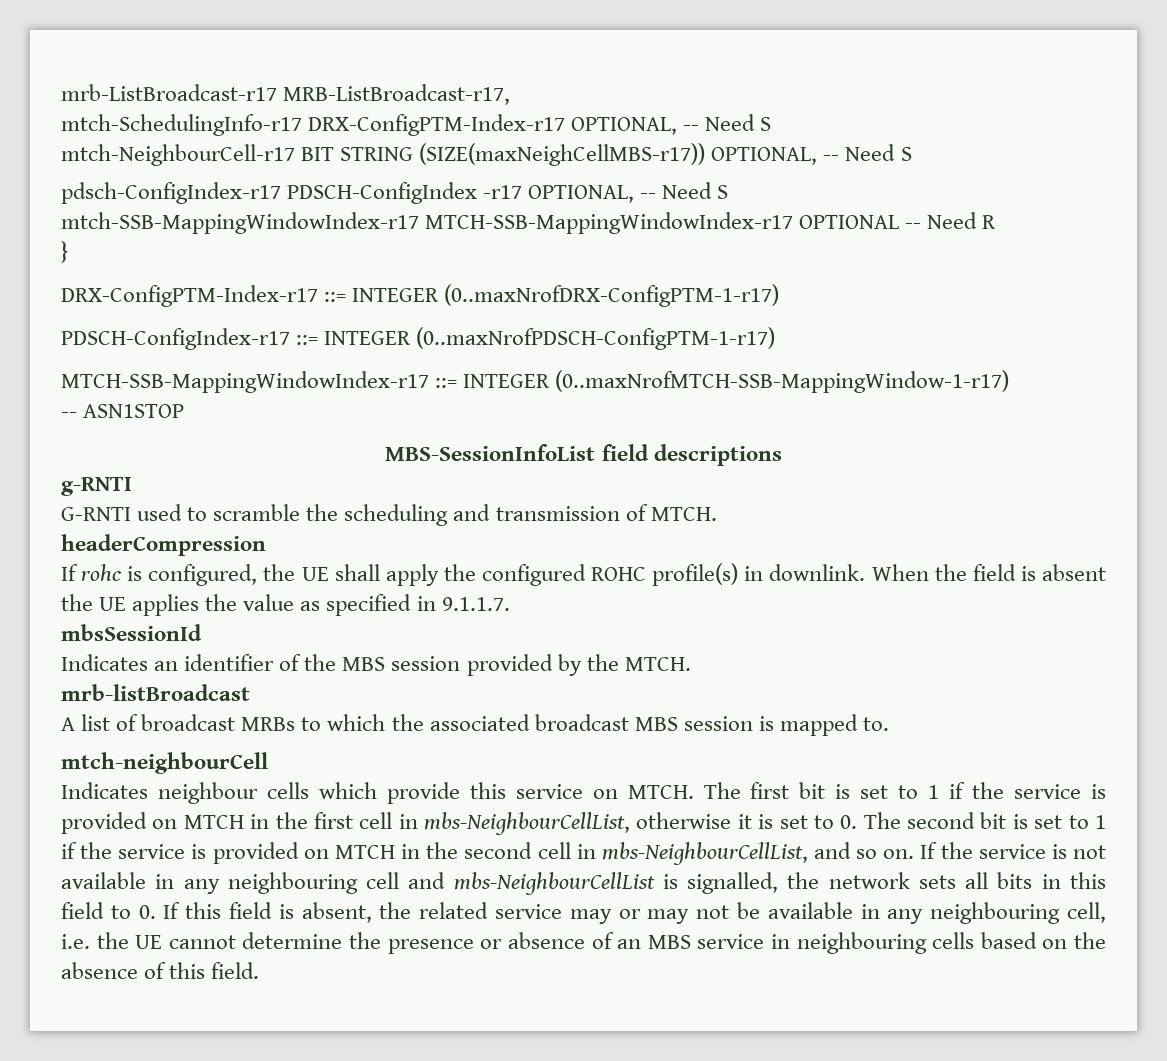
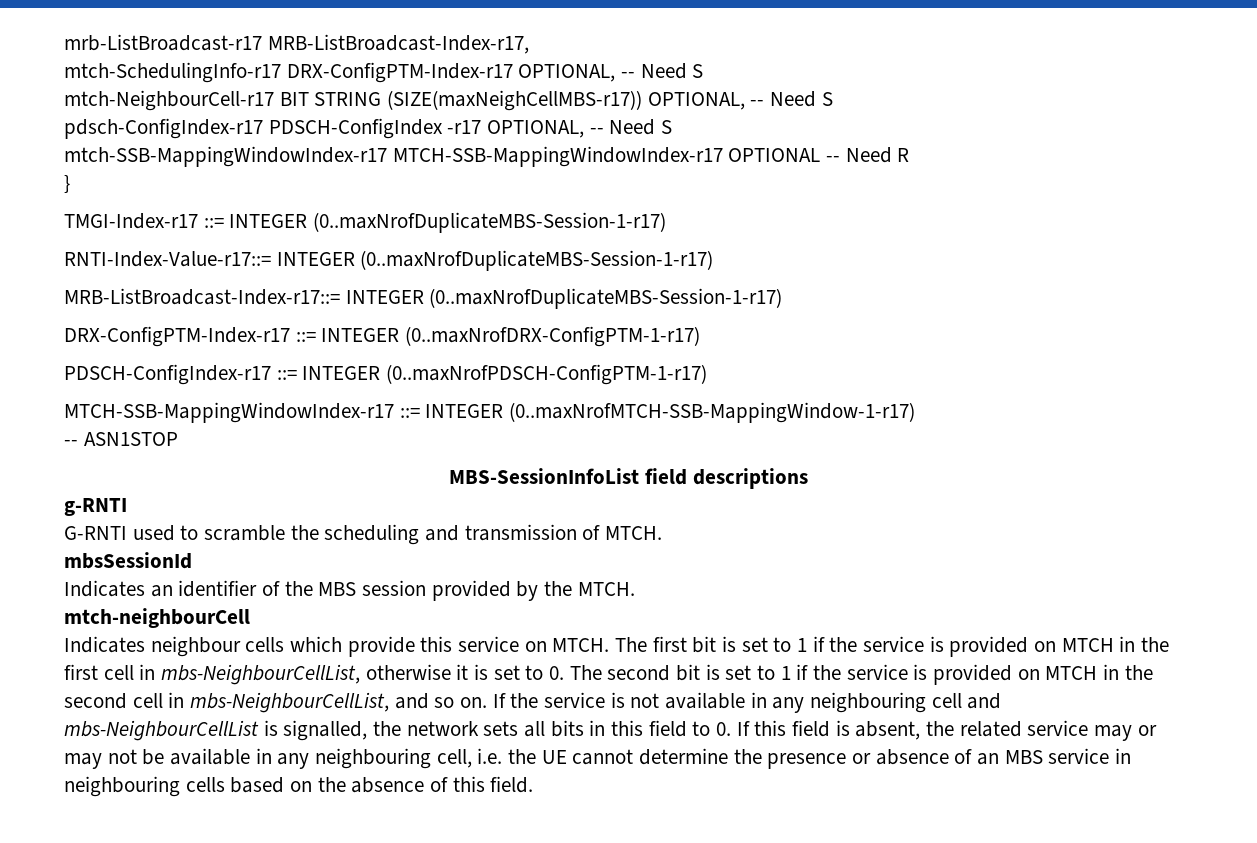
- mrb-ListBroadcast-r17 MRB-ListBroadcast-r17,
+ mrb-ListBroadcast-r17 MRB-ListBroadcast-Index-r17,
+ TMGI-Index-r17 ::= INTEGER (0..maxNrofDuplicateMBS-Session-1-r17)
+ RNTI-Index-Value-r17::= INTEGER (0..maxNrofDuplicateMBS-Session-1-r17)
+ MRB-ListBroadcast-Index-r17::= INTEGER (0..maxNrofDuplicateMBS-Session-1-r17)
- headerCompression
- If rohc is configured, the UE shall apply the configured ROHC profile(s) in downlink. When the field is absent the UE applies the value as specified in 9.1.1.7.
- mrb-listBroadcast
- A list of broadcast MRBs to which the associated broadcast MBS session is mapped to.

